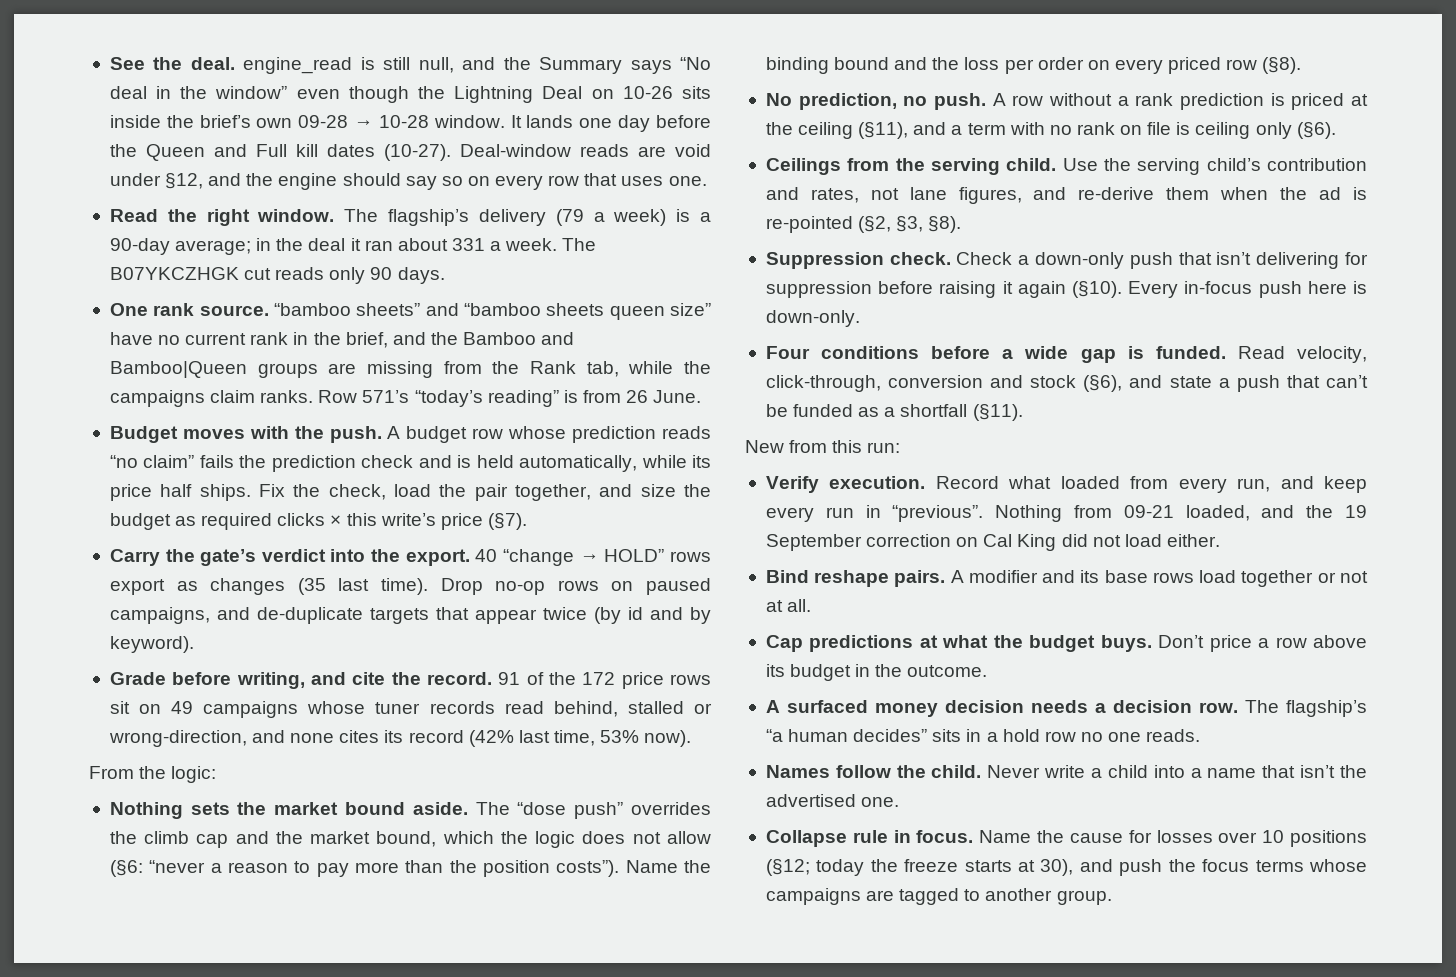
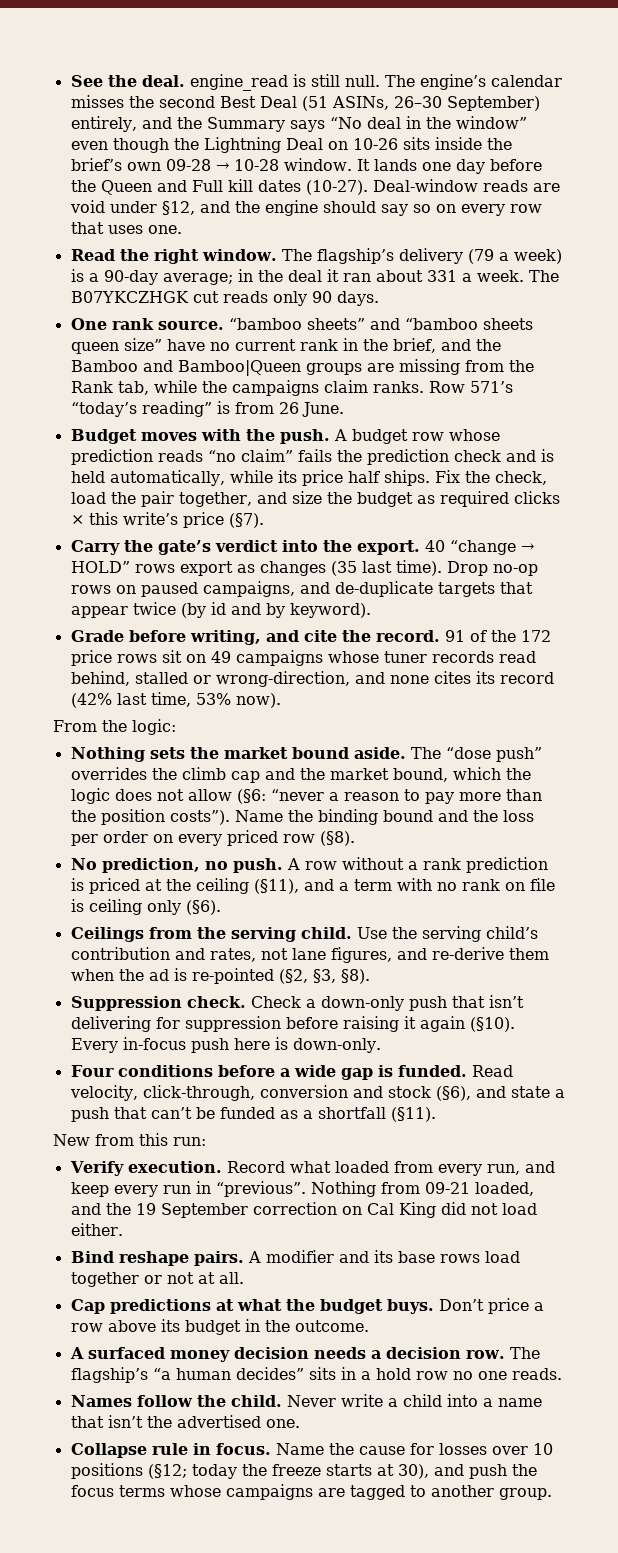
- See the deal. engine_read is still null, and the Summary says “No deal in the window” even though the Lightning Deal on 10-26 sits inside the brief’s own 09-28 → 10-28 window.
+ See the deal. engine_read is still null. The engine’s calendar misses the second Best Deal (51 ASINs, 26–30 September) entirely, and the Summary says “No deal in the window” even though the Lightning Deal on 10-26 sits inside the brief’s own 09-28 → 10-28 window.

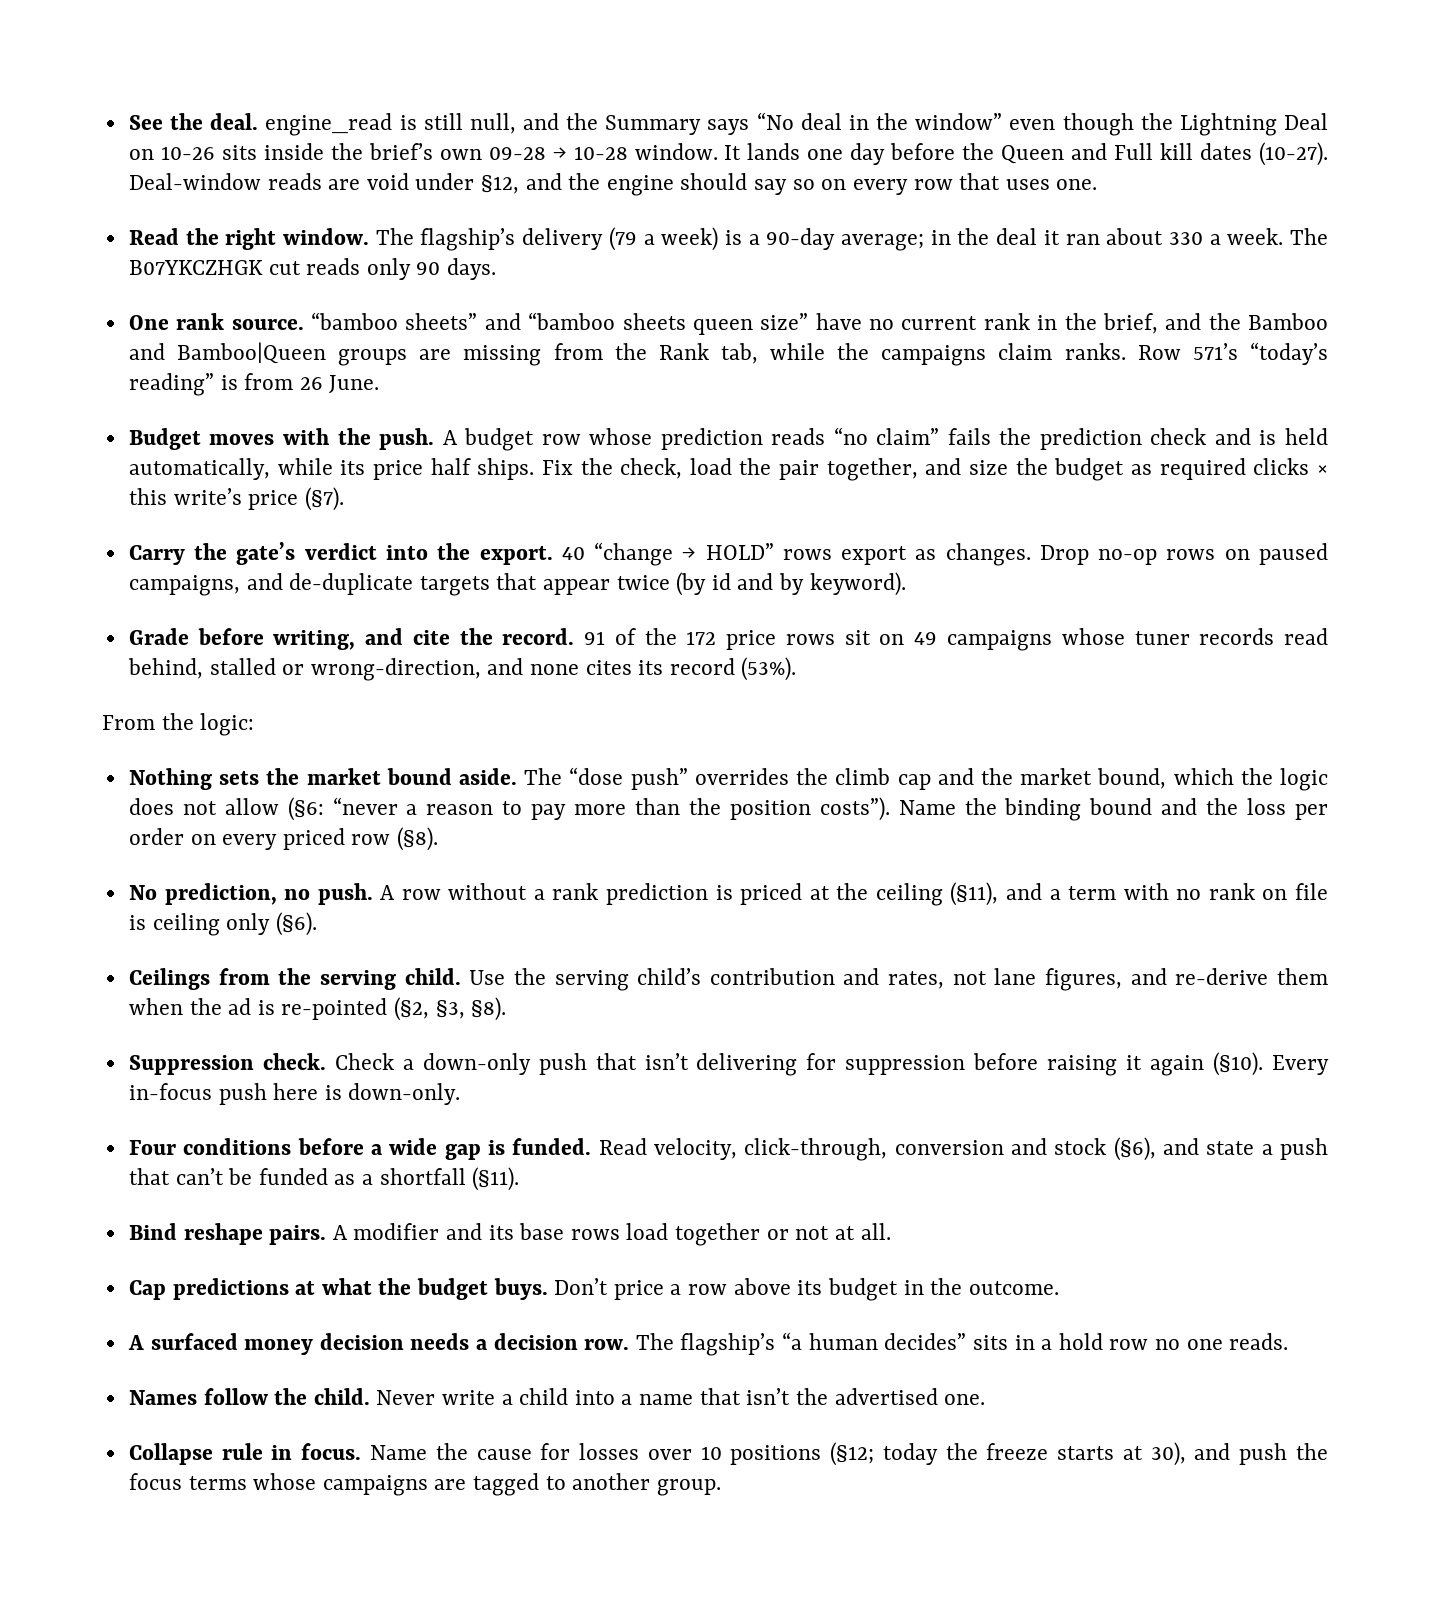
- See the deal. engine_read is still null. The engine’s calendar misses the second Best Deal (51 ASINs, 26–30 September) entirely, and the Summary says “No deal in the window” even though the Lightning Deal on 10-26 sits inside the brief’s own 09-28 → 10-28 window.
+ See the deal. engine_read is still null, and the Summary says “No deal in the window” even though the Lightning Deal on 10-26 sits inside the brief’s own 09-28 → 10-28 window.
- The flagship’s delivery (79 a week) is a 90-day average; in the deal it ran about 331 a week.
+ The flagship’s delivery (79 a week) is a 90-day average; in the deal it ran about 330 a week.
- 40 “change → HOLD” rows export as changes (35 last time).
+ 40 “change → HOLD” rows export as changes.
- 91 of the 172 price rows sit on 49 campaigns whose tuner records read behind, stalled or wrong-direction, and none cites its record (42% last time, 53% now).
+ 91 of the 172 price rows sit on 49 campaigns whose tuner records read behind, stalled or wrong-direction, and none cites its record (53%).
- New from this run:
- Verify execution. Record what loaded from every run, and keep every run in “previous”. Nothing from 09-21 loaded, and the 19 September correction on Cal King did not load either.

